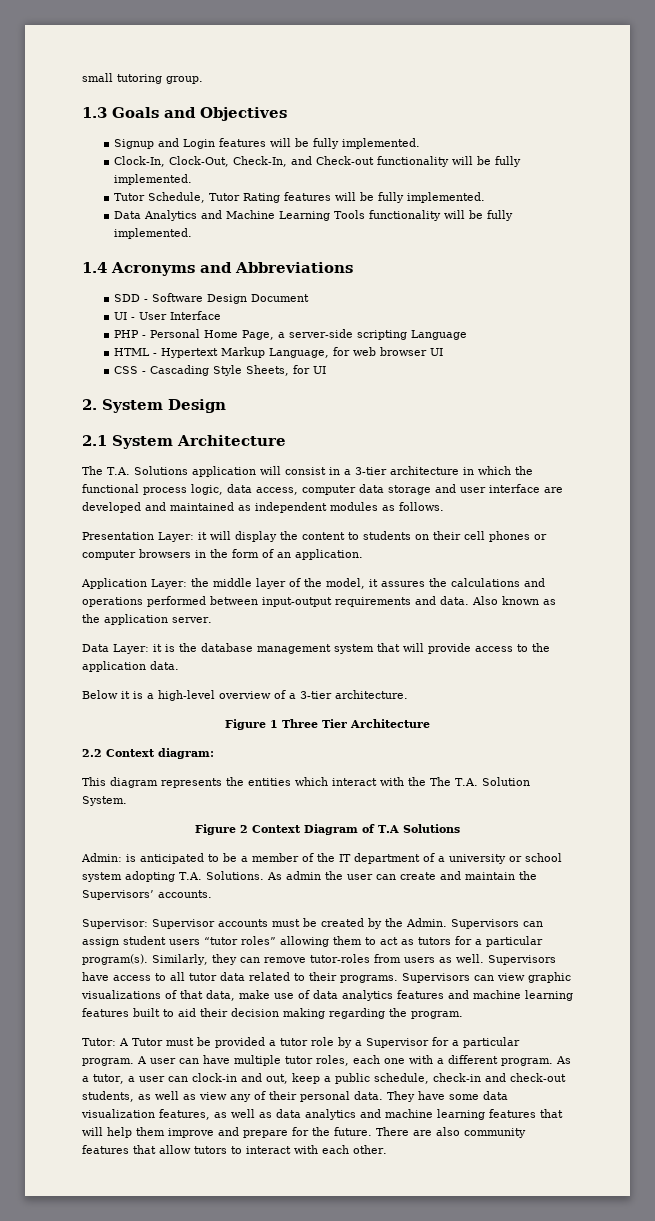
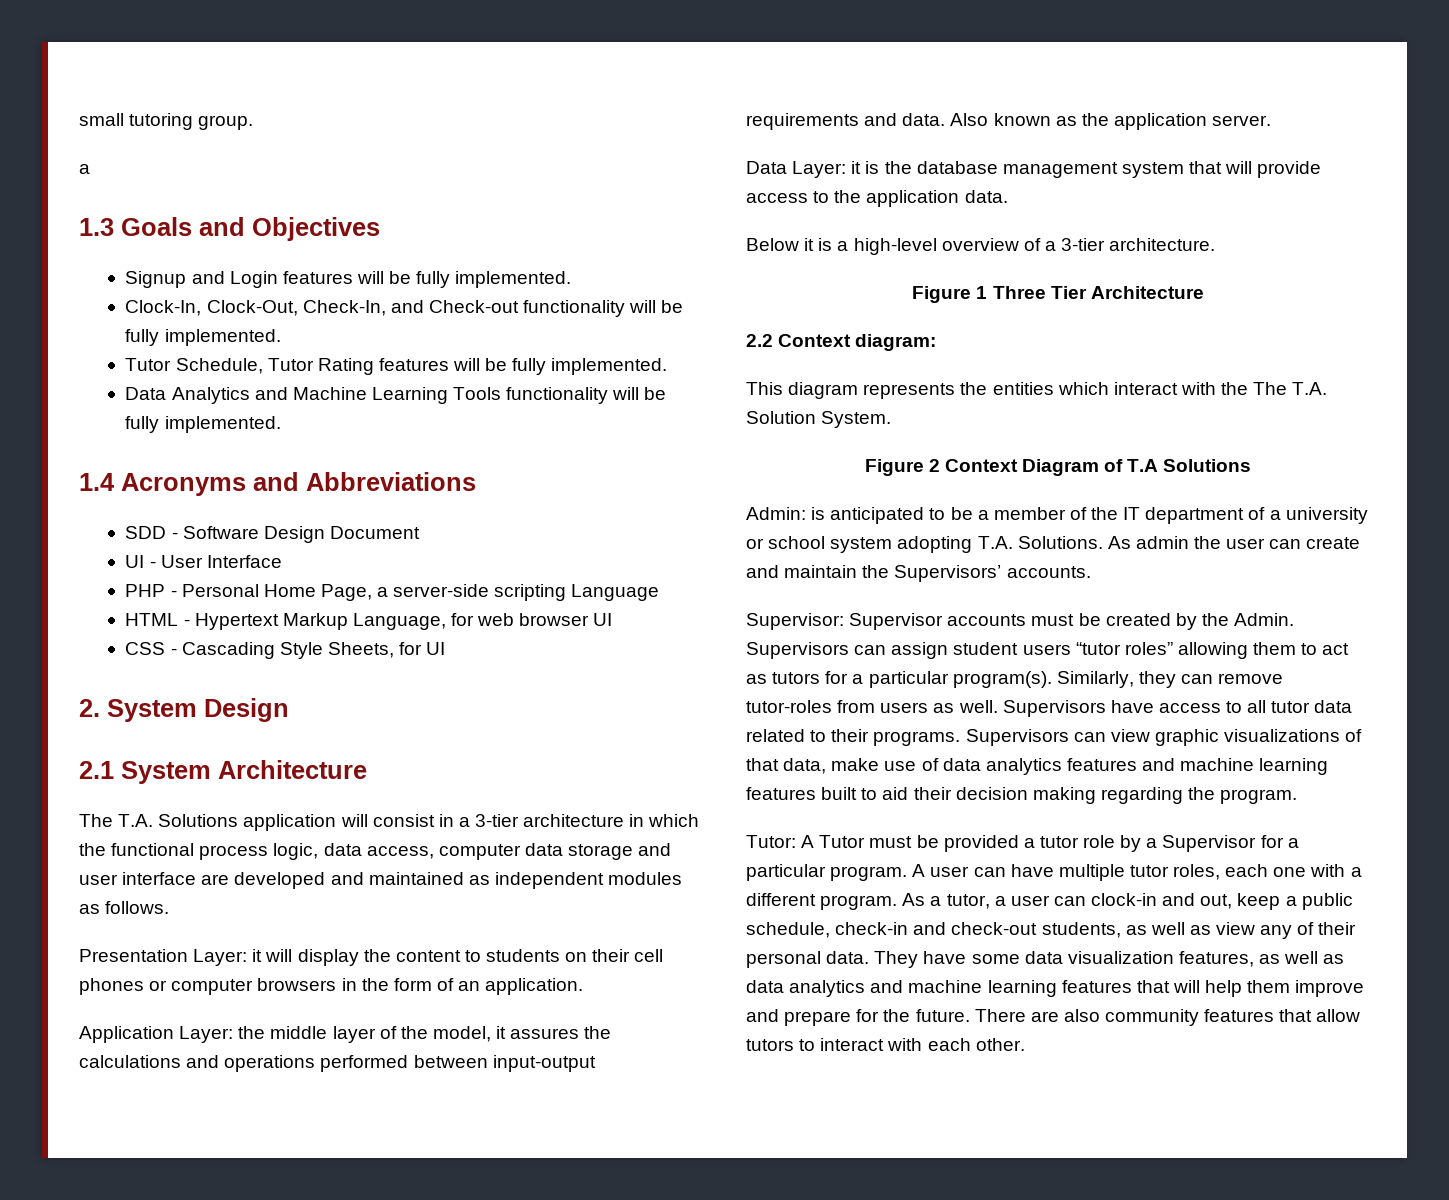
  small tutoring group.
+ a

